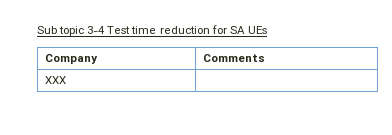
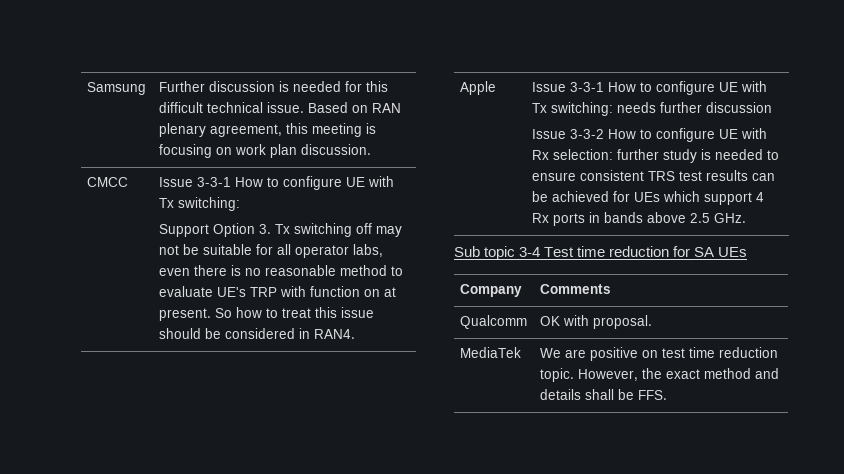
+ Samsung | Further discussion is needed for this difficult technical issue. Based on RAN plenary agreement, this meeting is focusing on work plan discussion.
+ CMCC | Issue 3-3-1 How to configure UE with Tx switching:
+ Support Option 3. Tx switching off may not be suitable for all operator labs, even there is no reasonable method to evaluate UE's TRP with function on at present. So how to treat this issue should be considered in RAN4.
+ Apple | Issue 3-3-1 How to configure UE with Tx switching: needs further discussion
+ Issue 3-3-2 How to configure UE with Rx selection: further study is needed to ensure consistent TRS test results can be achieved for UEs which support 4 Rx ports in bands above 2.5 GHz.
- XXX |
+ Qualcomm | OK with proposal.
+ MediaTek | We are positive on test time reduction topic. However, the exact method and details shall be FFS.

